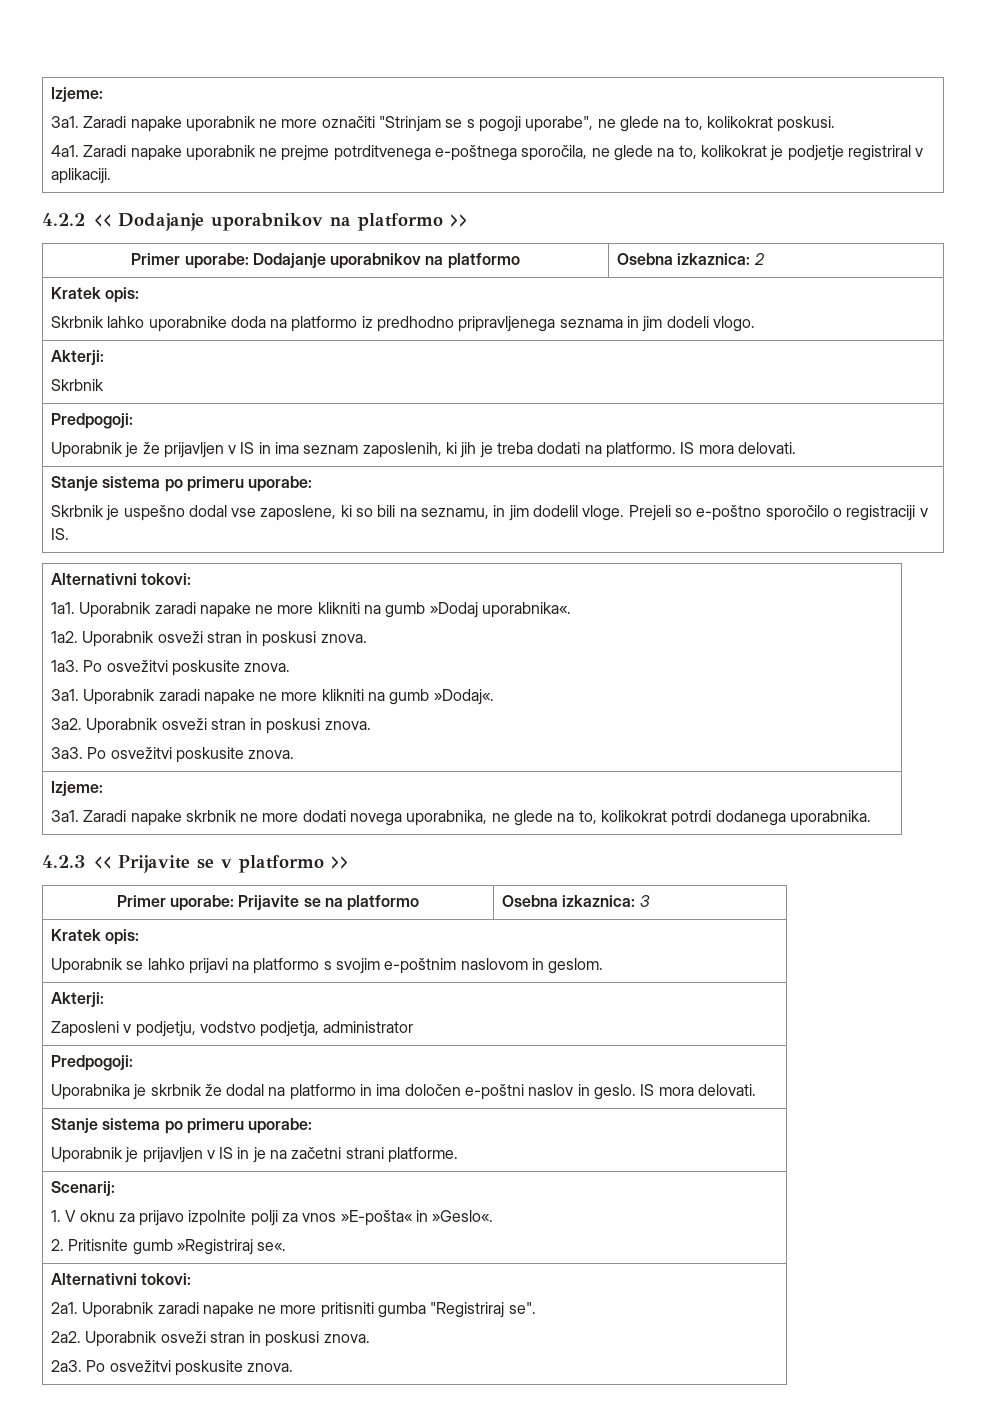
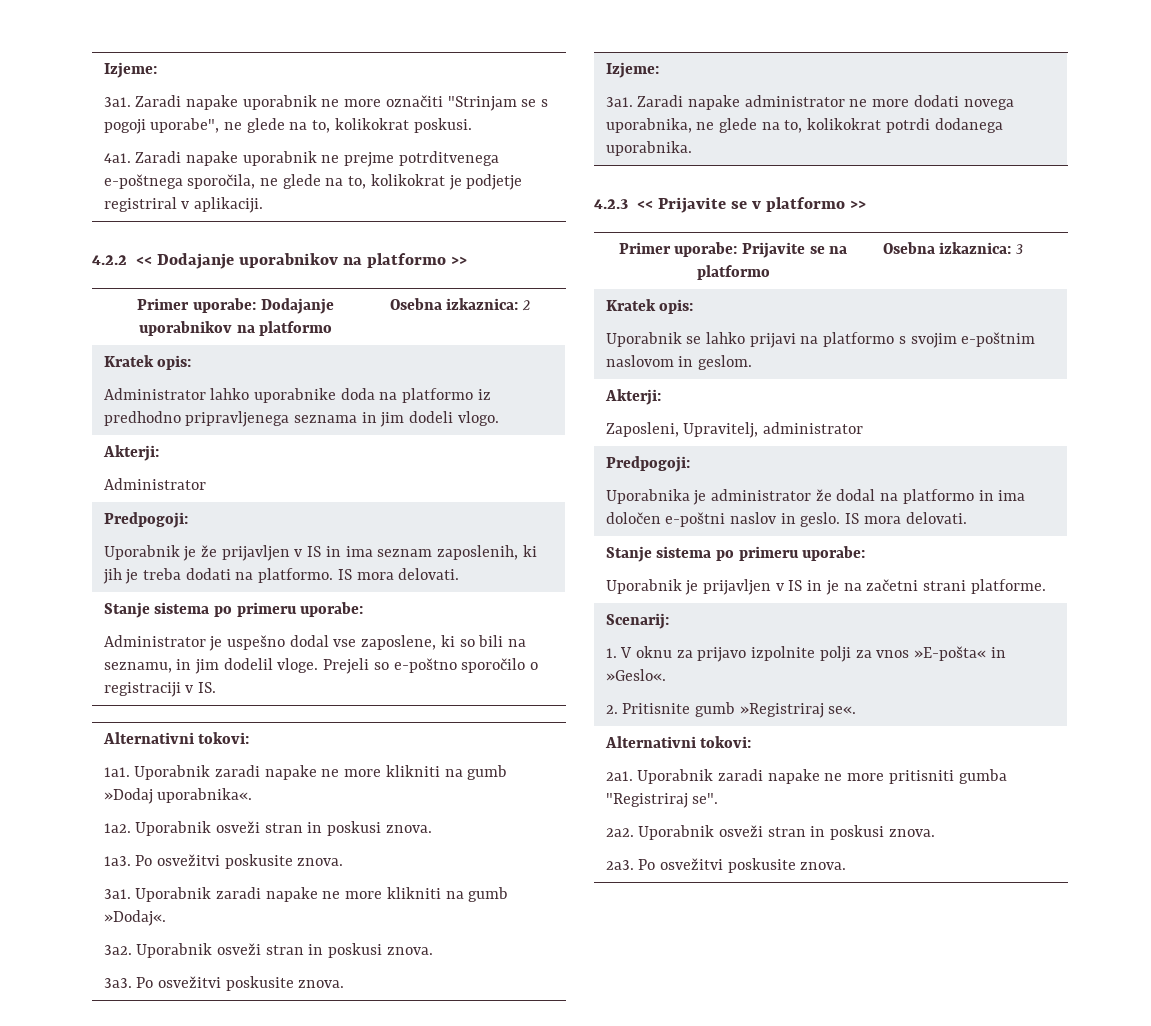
  Primer uporabe: Dodajanje uporabnikov na platformo | Osebna izkaznica: 2
  Kratek opis:
- Skrbnik lahko uporabnike doda na platformo iz predhodno pripravljenega seznama in jim dodeli vlogo.
+ Administrator lahko uporabnike doda na platformo iz predhodno pripravljenega seznama in jim dodeli vlogo.
  Akterji:
- Skrbnik
+ Administrator
  Predpogoji:
  Uporabnik je že prijavljen v IS in ima seznam zaposlenih, ki jih je treba dodati na platformo. IS mora delovati.
  Stanje sistema po primeru uporabe:
- Skrbnik je uspešno dodal vse zaposlene, ki so bili na seznamu, in jim dodelil vloge. Prejeli so e-poštno sporočilo o registraciji v IS.
+ Administrator je uspešno dodal vse zaposlene, ki so bili na seznamu, in jim dodelil vloge. Prejeli so e-poštno sporočilo o registraciji v IS.
  3a3. Po osvežitvi poskusite znova.
  Izjeme:
- 3a1. Zaradi napake skrbnik ne more dodati novega uporabnika, ne glede na to, kolikokrat potrdi dodanega uporabnika.
+ 3a1. Zaradi napake administrator ne more dodati novega uporabnika, ne glede na to, kolikokrat potrdi dodanega uporabnika.
  Primer uporabe: Prijavite se na platformo | Osebna izkaznica: 3
  Kratek opis:
  Uporabnik se lahko prijavi na platformo s svojim e-poštnim naslovom in geslom.
  Akterji:
- Zaposleni v podjetju, vodstvo podjetja, administrator
+ Zaposleni, Upravitelj, administrator
  Predpogoji:
- Uporabnika je skrbnik že dodal na platformo in ima določen e-poštni naslov in geslo. IS mora delovati.
+ Uporabnika je administrator že dodal na platformo in ima določen e-poštni naslov in geslo. IS mora delovati.

